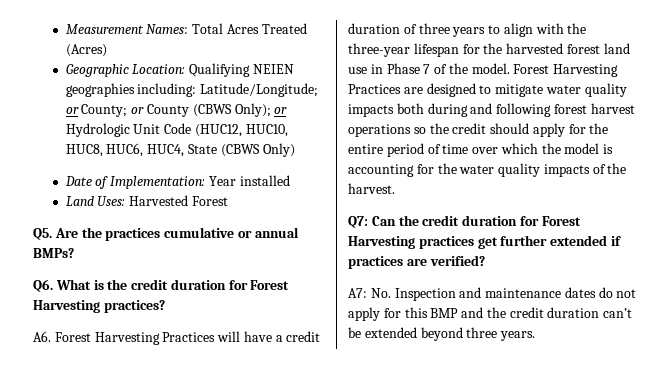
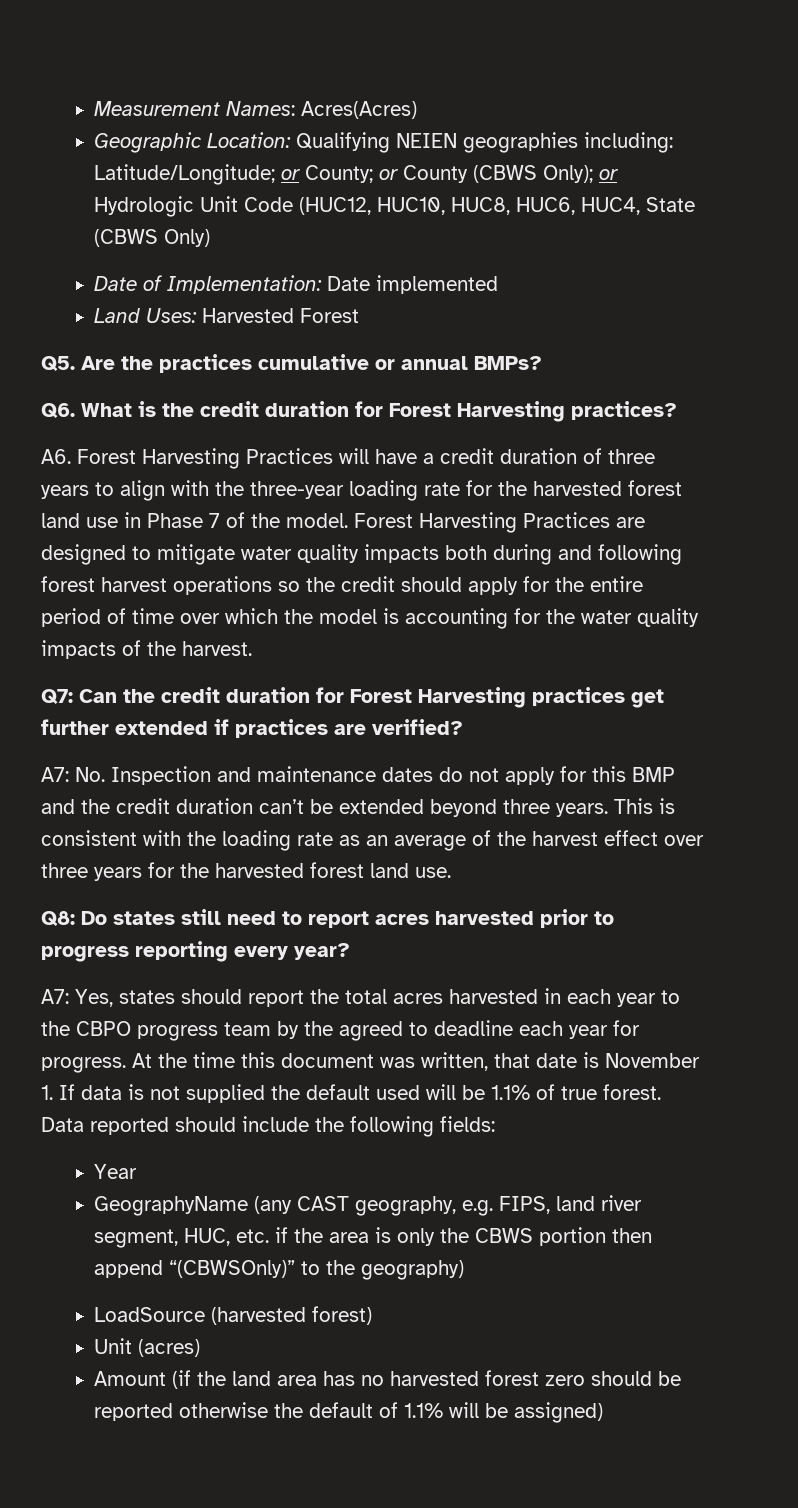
- Measurement Names: Total Acres Treated (Acres)
+ Measurement Names: Acres(Acres)
- Date of Implementation: Year installed
+ Date of Implementation: Date implemented
- A6. Forest Harvesting Practices will have a credit duration of three years to align with the three-year lifespan for the harvested forest land use in Phase 7 of the model.
+ A6. Forest Harvesting Practices will have a credit duration of three years to align with the three-year loading rate for the harvested forest land use in Phase 7 of the model.
+ This is consistent with the loading rate as an average of the harvest effect over three years for the harvested forest land use.
+ Q8: Do states still need to report acres harvested prior to progress reporting every year?
+ A7: Yes, states should report the total acres harvested in each year to the CBPO progress team by the agreed to deadline each year for progress. At the time this document was written, that date is November 1. If data is not supplied the default used will be 1.1% of true forest. Data reported should include the following fields:
+ Year
+ GeographyName (any CAST geography, e.g. FIPS, land river segment, HUC, etc. if the area is only the CBWS portion then append “(CBWSOnly)” to the geography)
+ LoadSource (harvested forest)
+ Unit (acres)
+ Amount (if the land area has no harvested forest zero should be reported otherwise the default of 1.1% will be assigned)

